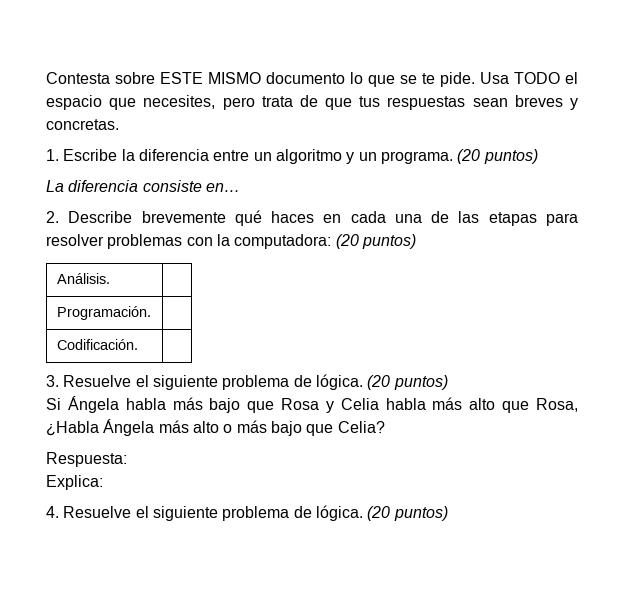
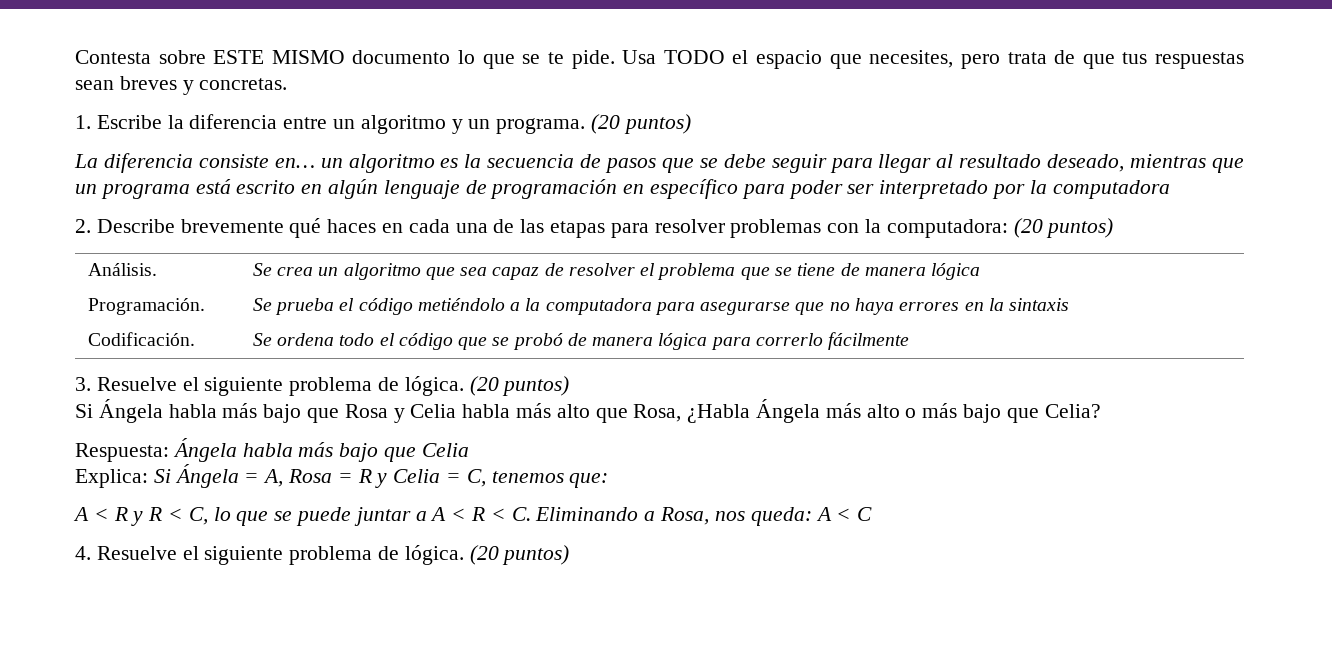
- La diferencia consiste en…
+ La diferencia consiste en… un algoritmo es la secuencia de pasos que se debe seguir para llegar al resultado deseado, mientras que un programa está escrito en algún lenguaje de programación en específico para poder ser interpretado por la computadora
- Análisis. |
- Programación. |
- Codificación. |
+ Análisis. | Se crea un algoritmo que sea capaz de resolver el problema que se tiene de manera lógica
+ Programación. | Se prueba el código metiéndolo a la computadora para asegurarse que no haya errores en la sintaxis
+ Codificación. | Se ordena todo el código que se probó de manera lógica para correrlo fácilmente
- Respuesta:
- Explica:
+ Respuesta: Ángela habla más bajo que Celia
+ Explica: Si Ángela = A, Rosa = R y Celia = C, tenemos que:
+ A < R y R < C, lo que se puede juntar a A < R < C. Eliminando a Rosa, nos queda: A < C

